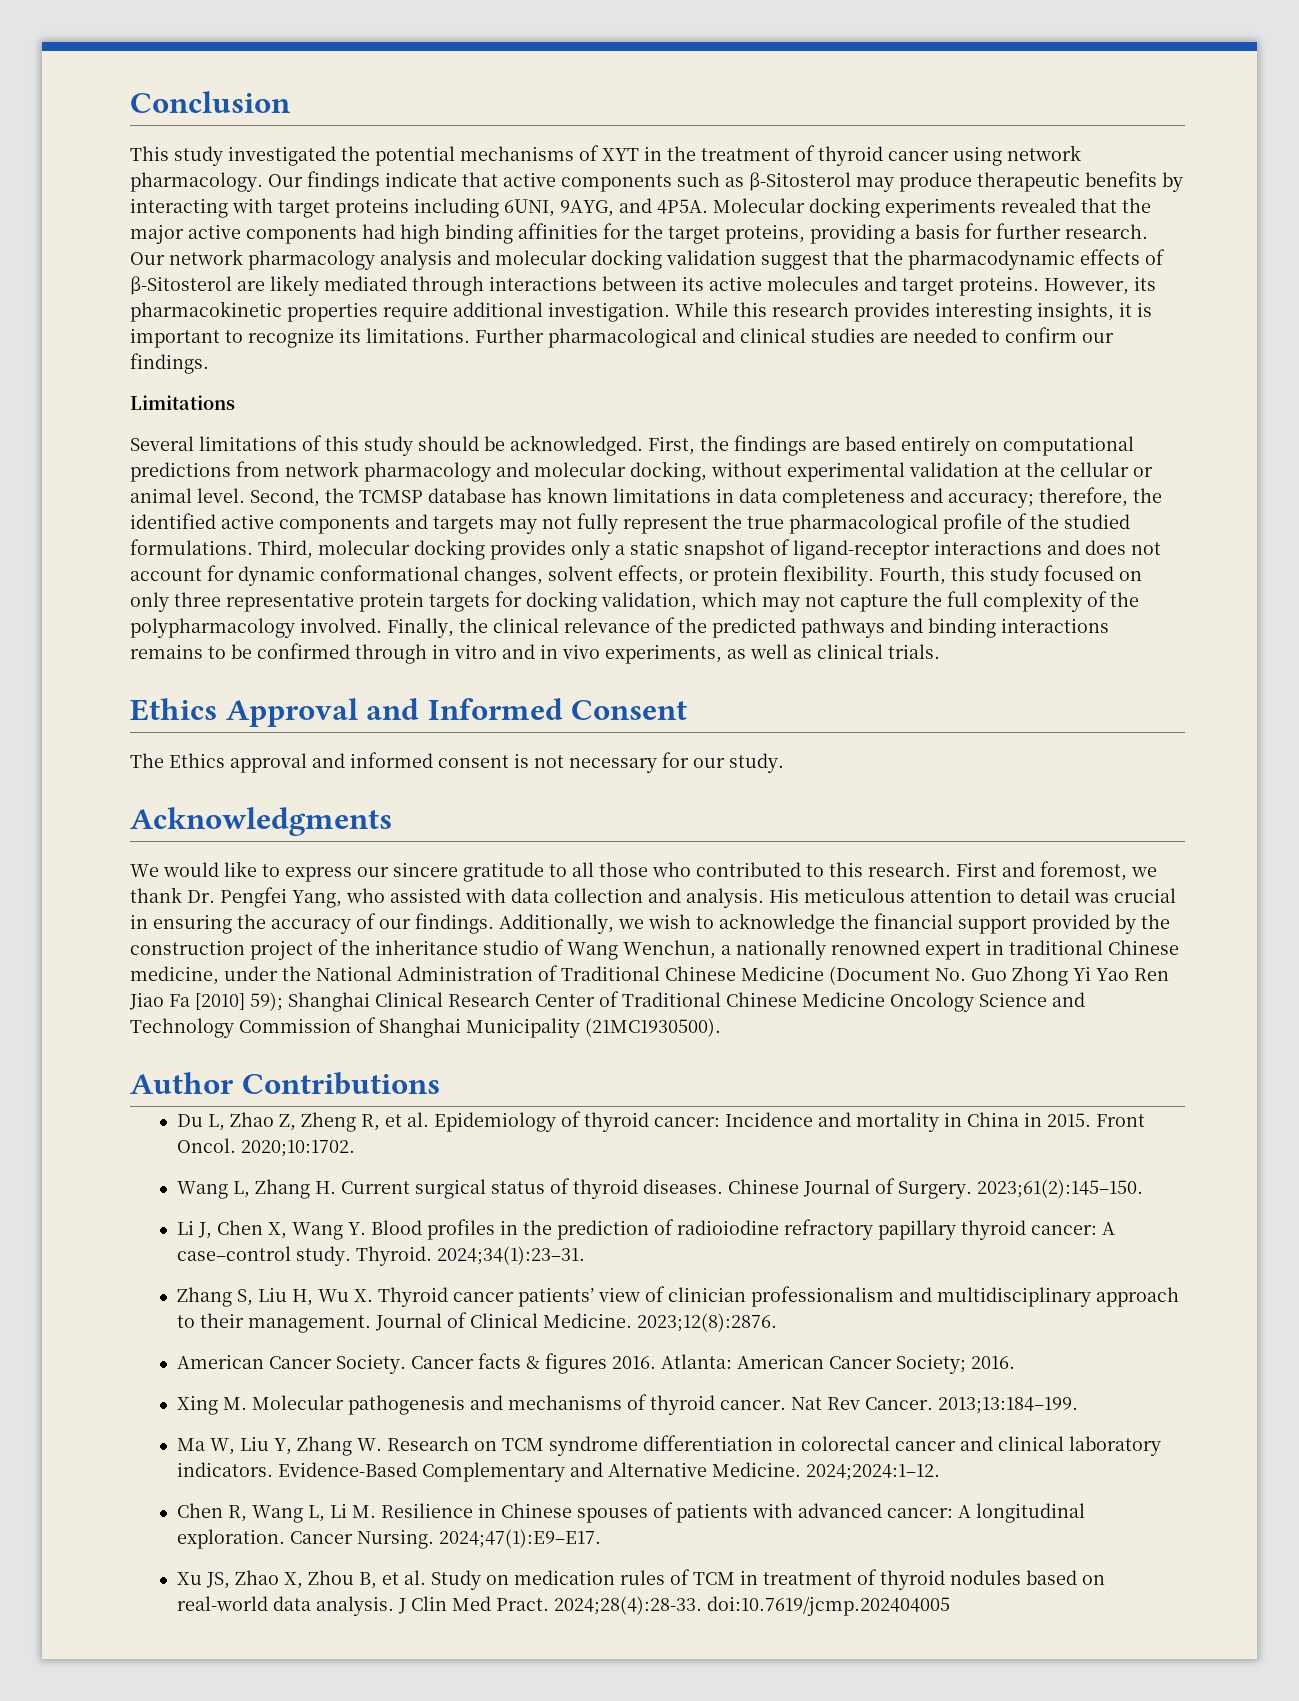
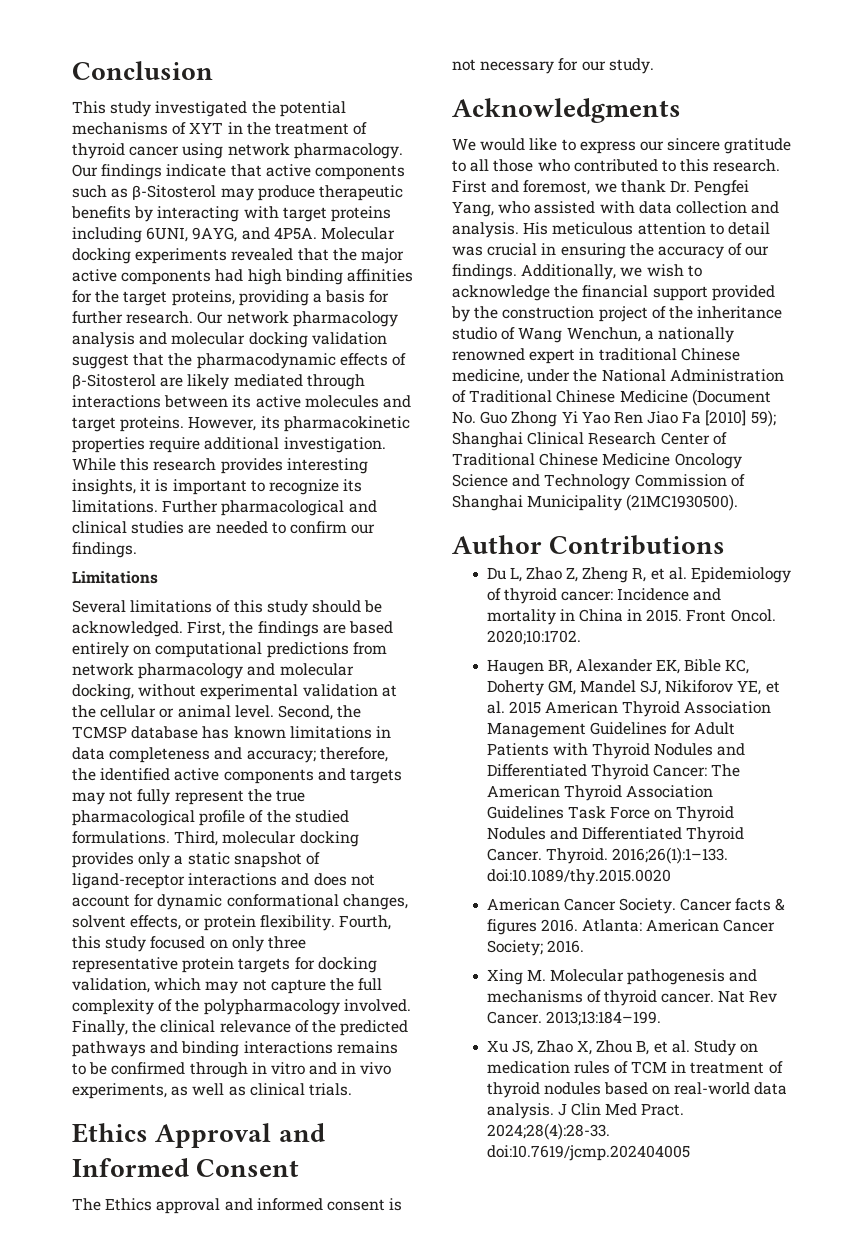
- Wang L, Zhang H. Current surgical status of thyroid diseases. Chinese Journal of Surgery. 2023;61(2):145–150.
- Li J, Chen X, Wang Y. Blood profiles in the prediction of radioiodine refractory papillary thyroid cancer: A case–control study. Thyroid. 2024;34(1):23–31.
- Zhang S, Liu H, Wu X. Thyroid cancer patients’ view of clinician professionalism and multidisciplinary approach to their management. Journal of Clinical Medicine. 2023;12(8):2876.
+ Haugen BR, Alexander EK, Bible KC, Doherty GM, Mandel SJ, Nikiforov YE, et al. 2015 American Thyroid Association Management Guidelines for Adult Patients with Thyroid Nodules and Differentiated Thyroid Cancer: The American Thyroid Association Guidelines Task Force on Thyroid Nodules and Differentiated Thyroid Cancer. Thyroid. 2016;26(1):1–133. doi:10.1089/thy.2015.0020
- Ma W, Liu Y, Zhang W. Research on TCM syndrome differentiation in colorectal cancer and clinical laboratory indicators. Evidence-Based Complementary and Alternative Medicine. 2024;2024:1–12.
- Chen R, Wang L, Li M. Resilience in Chinese spouses of patients with advanced cancer: A longitudinal exploration. Cancer Nursing. 2024;47(1):E9–E17.

